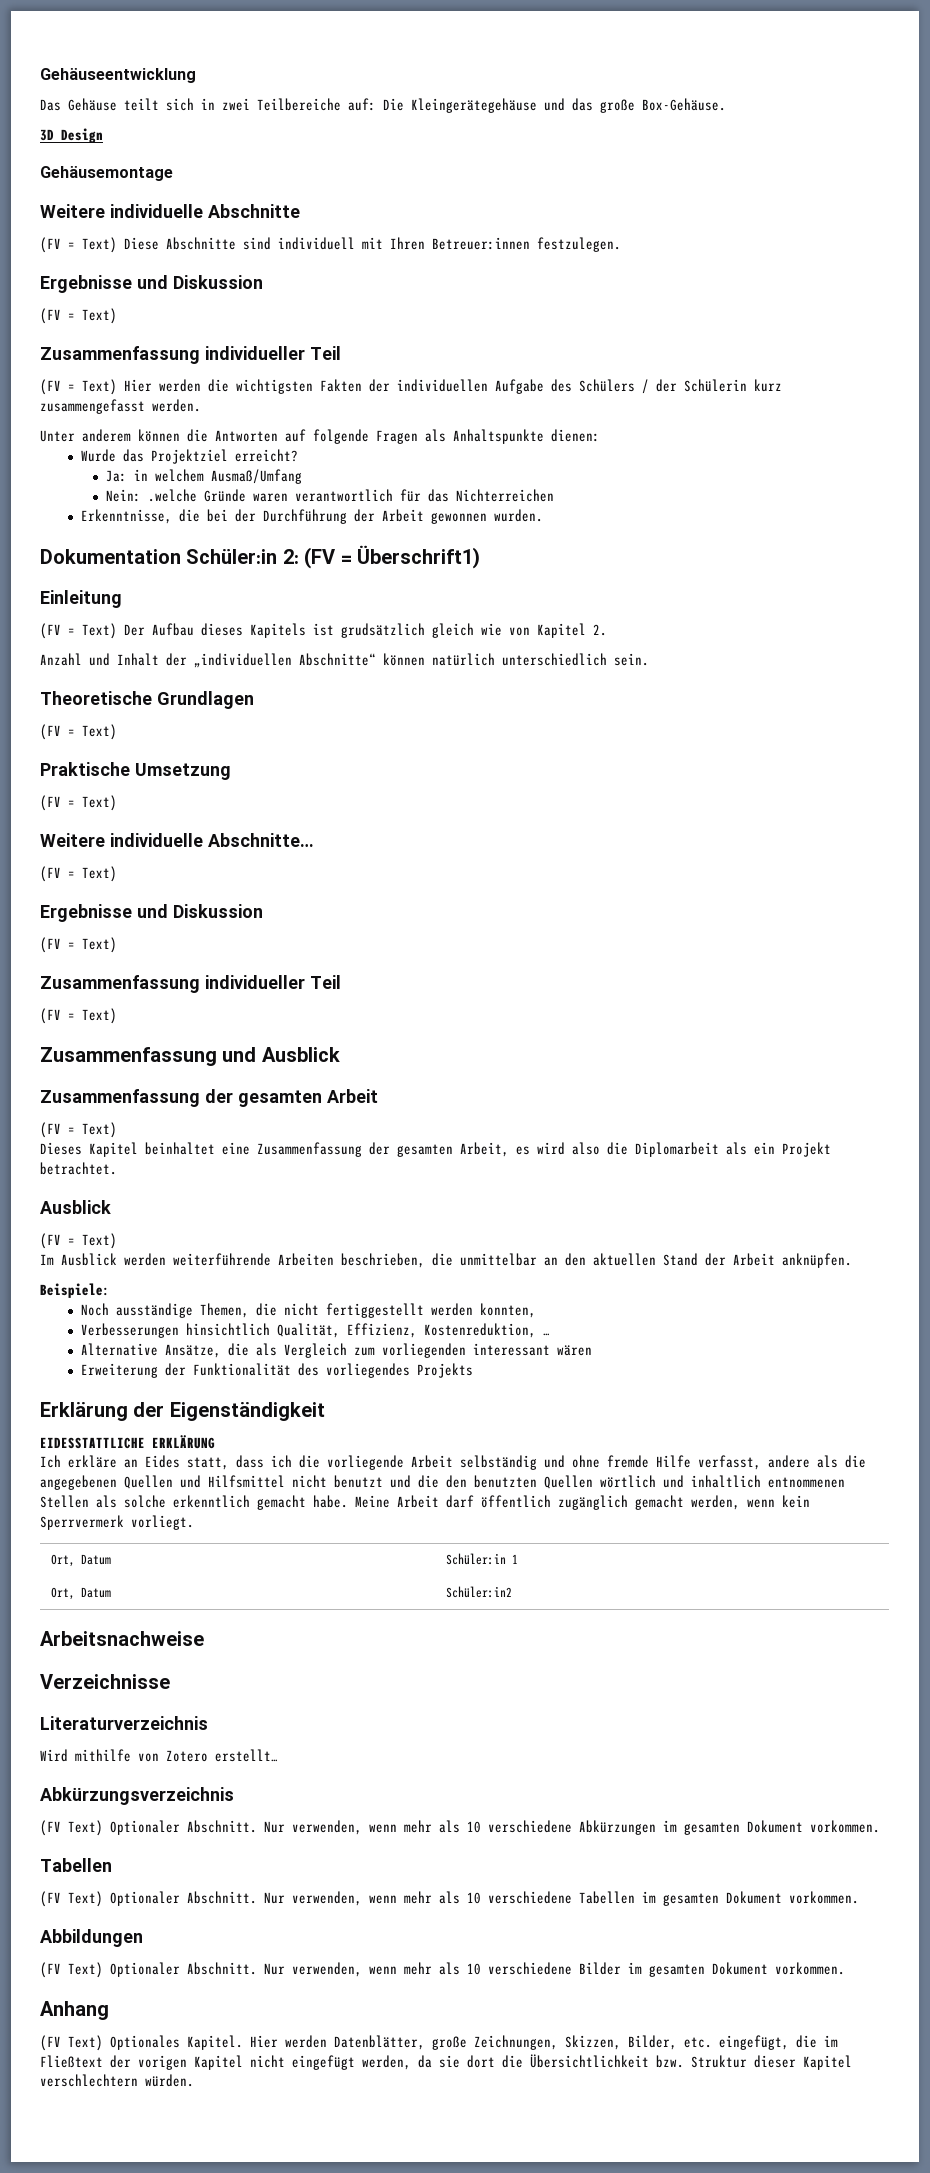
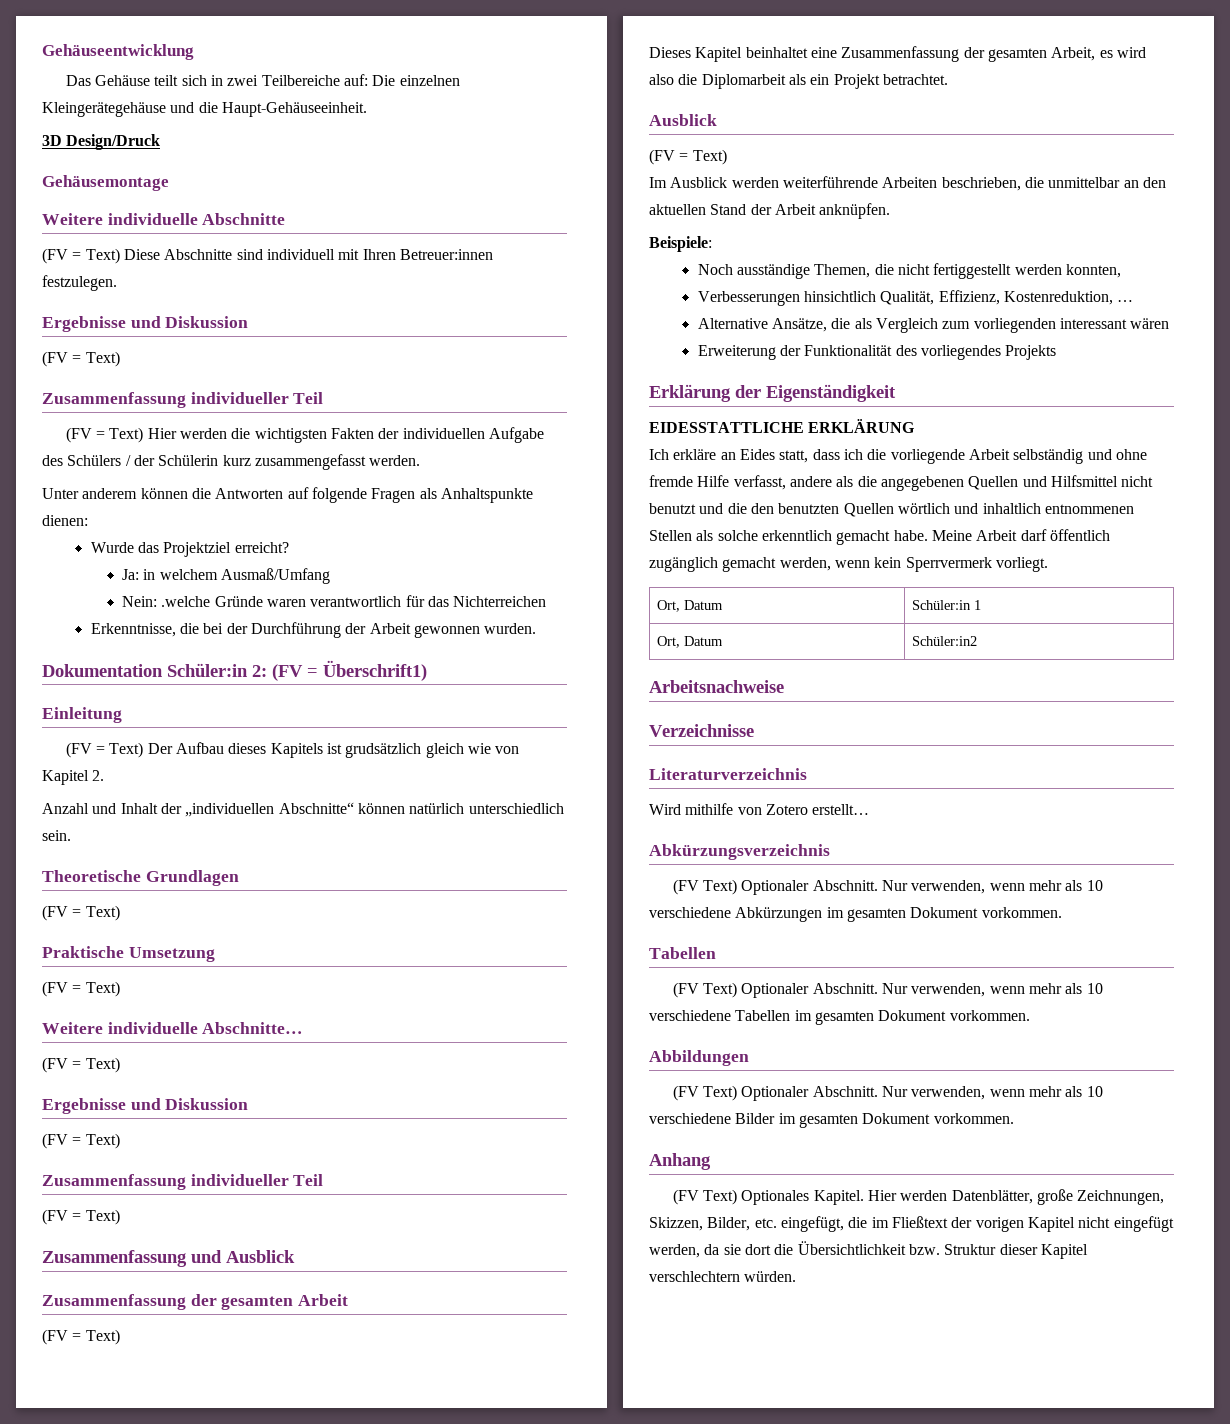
- Das Gehäuse teilt sich in zwei Teilbereiche auf: Die Kleingerätegehäuse und das große Box-Gehäuse.
+ Das Gehäuse teilt sich in zwei Teilbereiche auf: Die einzelnen Kleingerätegehäuse und die Haupt-Gehäuseeinheit.
- 3D Design
+ 3D Design/Druck

